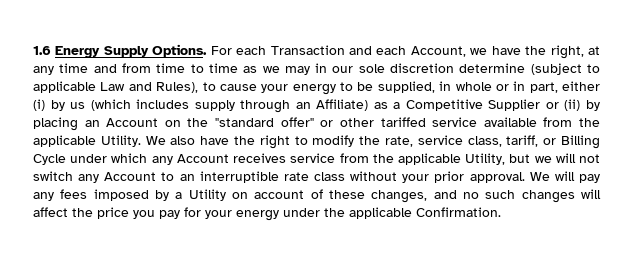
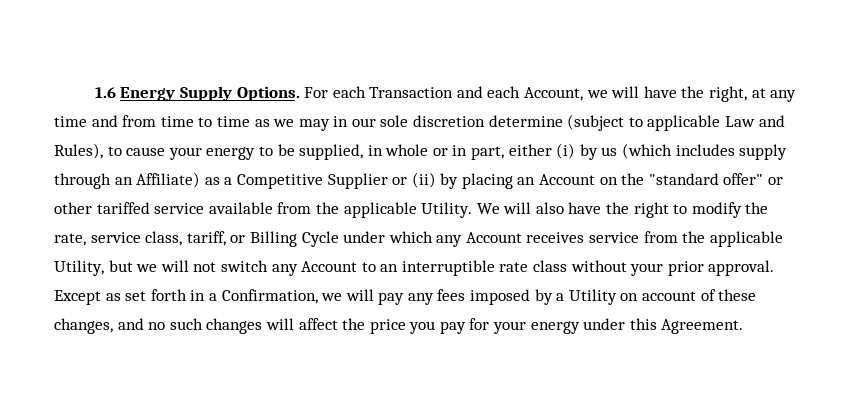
- For each Transaction and each Account, we have the right, at any time and from time to time as we may in our sole discretion determine (subject to applicable Law and Rules), to cause your energy to be supplied, in whole or in part, either (i) by us (which includes supply through an Affiliate) as a Competitive Supplier or (ii) by placing an Account on the "standard offer" or other tariffed service available from the applicable Utility.
+ For each Transaction and each Account, we will have the right, at any time and from time to time as we may in our sole discretion determine (subject to applicable Law and Rules), to cause your energy to be supplied, in whole or in part, either (i) by us (which includes supply through an Affiliate) as a Competitive Supplier or (ii) by placing an Account on the "standard offer" or other tariffed service available from the applicable Utility.
- We also have the right to modify the rate, service class, tariff, or Billing Cycle under which any Account receives service from the applicable Utility, but we will not switch any Account to an interruptible rate class without your prior approval.
+ We will also have the right to modify the rate, service class, tariff, or Billing Cycle under which any Account receives service from the applicable Utility, but we will not switch any Account to an interruptible rate class without your prior approval.
- We will pay any fees imposed by a Utility on account of these changes, and no such changes will affect the price you pay for your energy under the applicable Confirmation.
+ Except as set forth in a Confirmation, we will pay any fees imposed by a Utility on account of these changes, and no such changes will affect the price you pay for your energy under this Agreement.

